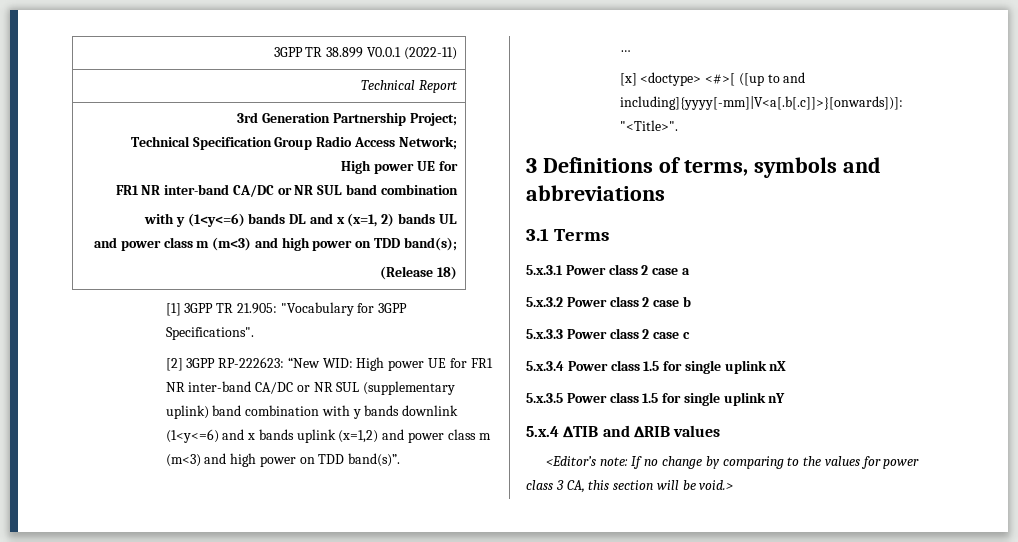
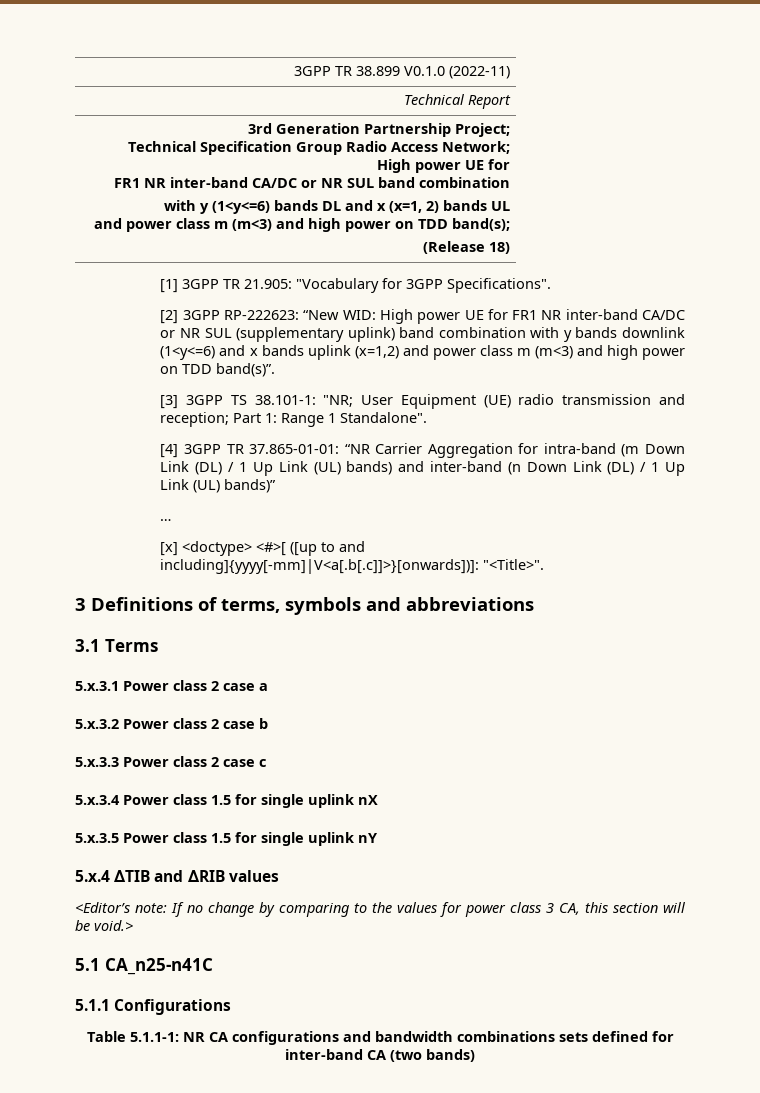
- 3GPP TR 38.899 V0.0.1 (2022-11)
+ 3GPP TR 38.899 V0.1.0 (2022-11)
+ [3] 3GPP TS 38.101-1: "NR; User Equipment (UE) radio transmission and reception; Part 1: Range 1 Standalone".
+ [4] 3GPP TR 37.865-01-01: “NR Carrier Aggregation for intra-band (m Down Link (DL) / 1 Up Link (UL) bands) and inter-band (n Down Link (DL) / 1 Up Link (UL) bands)”
+ 5.1 CA_n25-n41C
+ 5.1.1 Configurations
+ Table 5.1.1-1: NR CA configurations and bandwidth combinations sets defined for inter-band CA (two bands)

